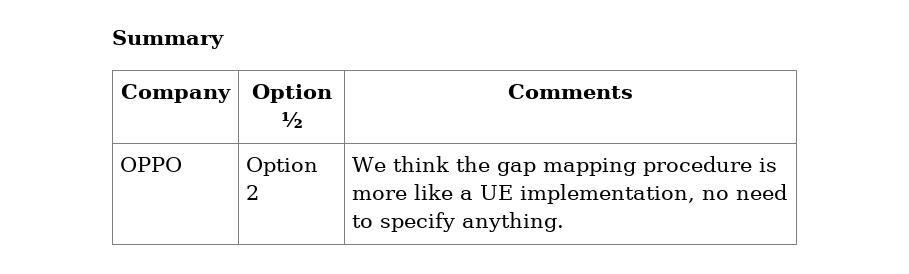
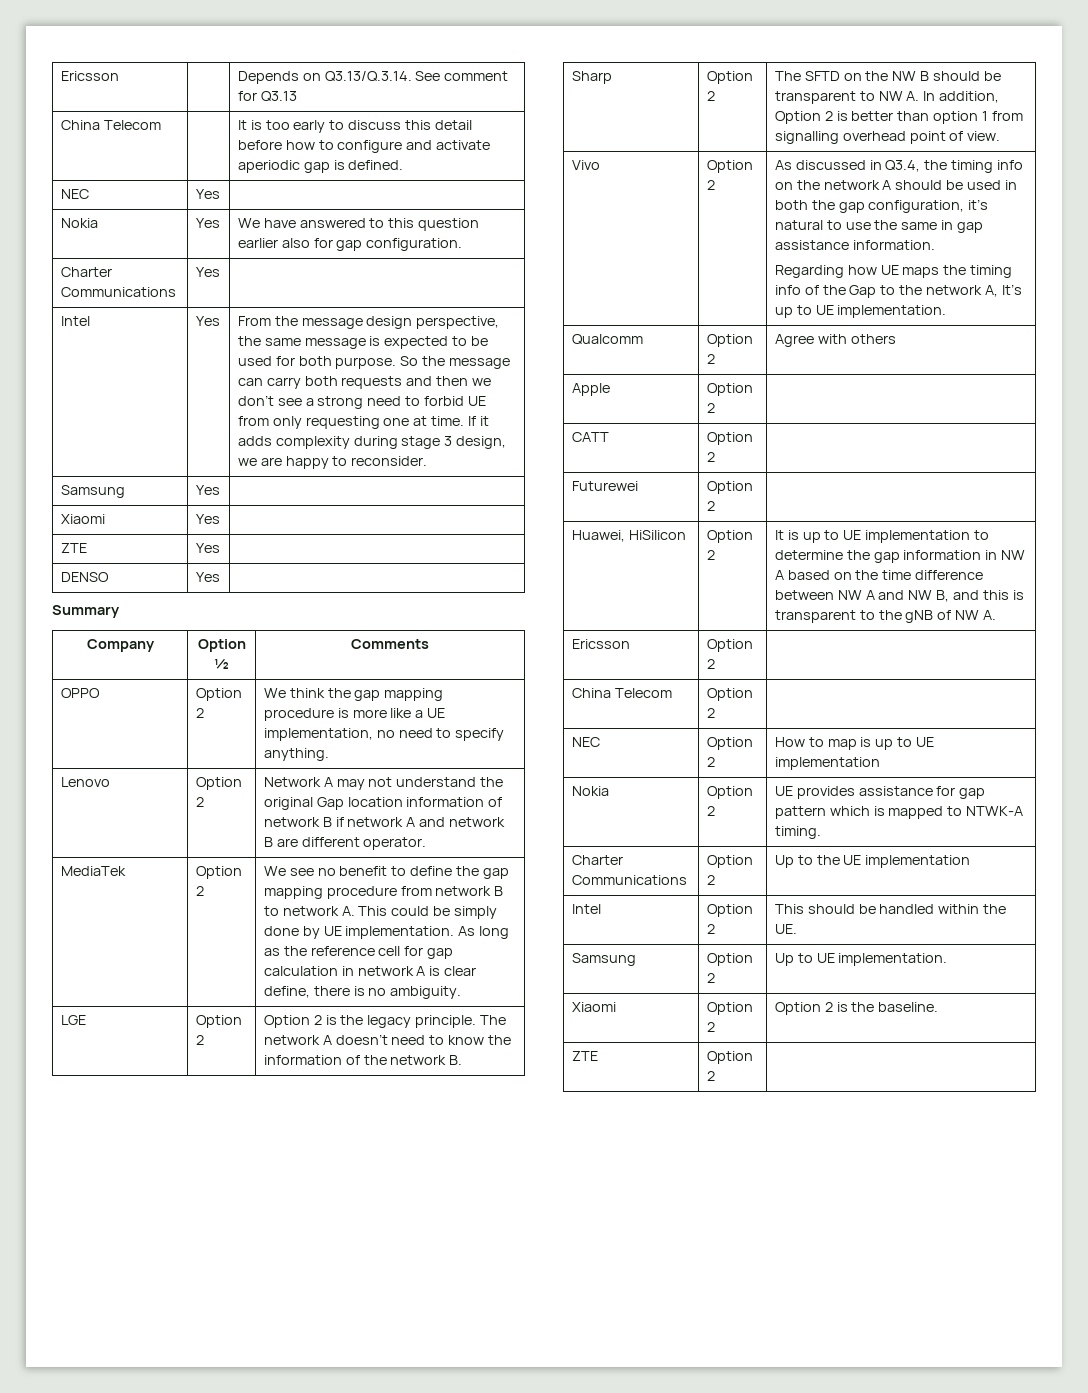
+ Ericsson | | Depends on Q3.13/Q.3.14. See comment for Q3.13
+ China Telecom | | It is too early to discuss this detail before how to configure and activate aperiodic gap is defined.
+ NEC | Yes |
+ Nokia | Yes | We have answered to this question earlier also for gap configuration.
+ Charter Communications | Yes |
+ Intel | Yes | From the message design perspective, the same message is expected to be used for both purpose. So the message can carry both requests and then we don’t see a strong need to forbid UE from only requesting one at time. If it adds complexity during stage 3 design, we are happy to reconsider.
+ Samsung | Yes |
+ Xiaomi | Yes |
+ ZTE | Yes |
+ DENSO | Yes |
+ Lenovo | Option 2 | Network A may not understand the original Gap location information of network B if network A and network B are different operator.
+ MediaTek | Option 2 | We see no benefit to define the gap mapping procedure from network B to network A. This could be simply done by UE implementation. As long as the reference cell for gap calculation in network A is clear define, there is no ambiguity.
+ LGE | Option 2 | Option 2 is the legacy principle. The network A doesn’t need to know the information of the network B.
+ Sharp | Option 2 | The SFTD on the NW B should be transparent to NW A. In addition, Option 2 is better than option 1 from signalling overhead point of view.
+ Vivo | Option 2 | As discussed in Q3.4, the timing info on the network A should be used in both the gap configuration, it’s natural to use the same in gap assistance information.
+ Regarding how UE maps the timing info of the Gap to the network A, It’s up to UE implementation.
+ Qualcomm | Option 2 | Agree with others
+ Apple | Option 2 |
+ CATT | Option 2 |
+ Futurewei | Option 2 |
+ Huawei, HiSilicon | Option 2 | It is up to UE implementation to determine the gap information in NW A based on the time difference between NW A and NW B, and this is transparent to the gNB of NW A.
+ Ericsson | Option 2 |
+ China Telecom | Option 2 |
+ NEC | Option 2 | How to map is up to UE implementation
+ Nokia | Option 2 | UE provides assistance for gap pattern which is mapped to NTWK-A timing.
+ Charter Communications | Option 2 | Up to the UE implementation
+ Intel | Option 2 | This should be handled within the UE.
+ Samsung | Option 2 | Up to UE implementation.
+ Xiaomi | Option 2 | Option 2 is the baseline.
+ ZTE | Option 2 |

